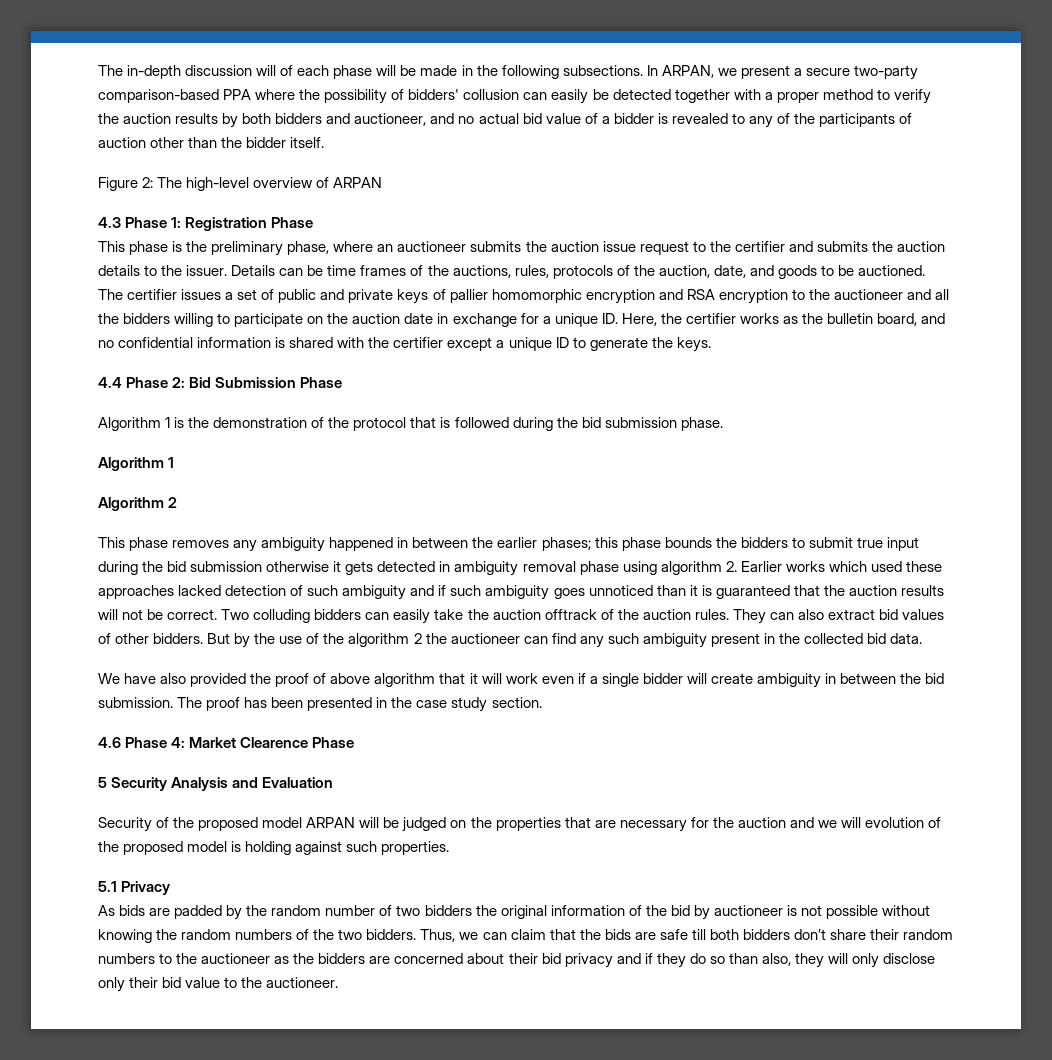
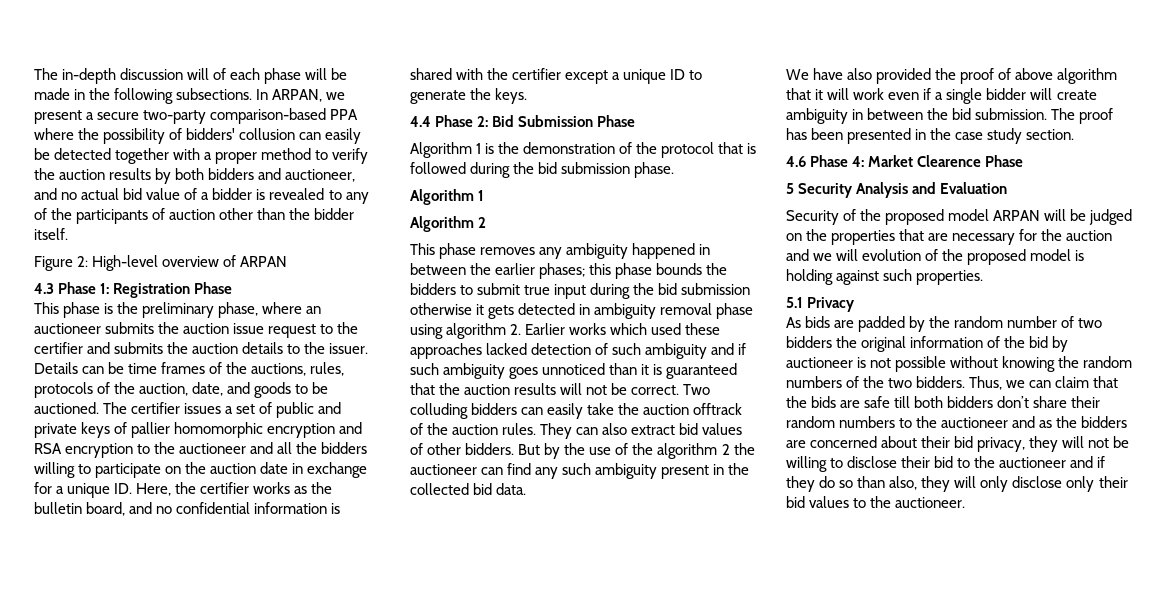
- Figure 2: The high-level overview of ARPAN
+ Figure 2: High-level overview of ARPAN
- Thus, we can claim that the bids are safe till both bidders don’t share their random numbers to the auctioneer as the bidders are concerned about their bid privacy and if they do so than also, they will only disclose only their bid value to the auctioneer.
+ Thus, we can claim that the bids are safe till both bidders don’t share their random numbers to the auctioneer and as the bidders are concerned about their bid privacy, they will not be willing to disclose their bid to the auctioneer and if they do so than also, they will only disclose only their bid values to the auctioneer.

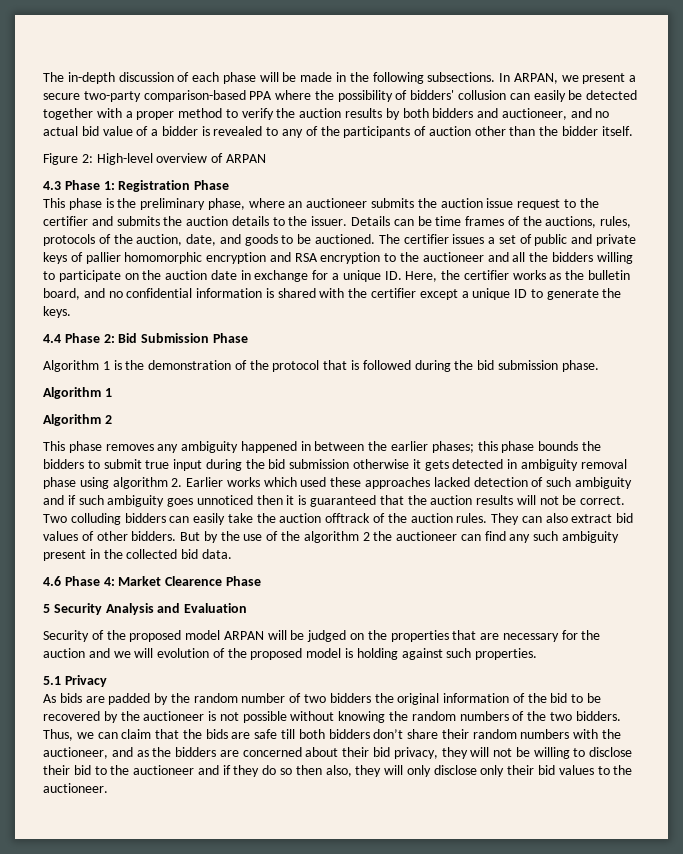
- The in-depth discussion will of each phase will be made in the following subsections.
+ The in-depth discussion of each phase will be made in the following subsections.
- this phase bounds the bidders to submit true input during the bid submission otherwise it gets detected in ambiguity removal phase using algorithm 2. Earlier works which used these approaches lacked detection of such ambiguity and if such ambiguity goes unnoticed than it is guaranteed that the auction results will not be correct.
+ this phase bounds the bidders to submit true input during the bid submission otherwise it gets detected in ambiguity removal phase using algorithm 2. Earlier works which used these approaches lacked detection of such ambiguity and if such ambiguity goes unnoticed then it is guaranteed that the auction results will not be correct.
- We have also provided the proof of above algorithm that it will work even if a single bidder will create ambiguity in between the bid submission. The proof has been presented in the case study section.
- As bids are padded by the random number of two bidders the original information of the bid by auctioneer is not possible without knowing the random numbers of the two bidders.
+ As bids are padded by the random number of two bidders the original information of the bid to be recovered by the auctioneer is not possible without knowing the random numbers of the two bidders.
- Thus, we can claim that the bids are safe till both bidders don’t share their random numbers to the auctioneer and as the bidders are concerned about their bid privacy, they will not be willing to disclose their bid to the auctioneer and if they do so than also, they will only disclose only their bid values to the auctioneer.
+ Thus, we can claim that the bids are safe till both bidders don’t share their random numbers with the auctioneer, and as the bidders are concerned about their bid privacy, they will not be willing to disclose their bid to the auctioneer and if they do so then also, they will only disclose only their bid values to the auctioneer.

